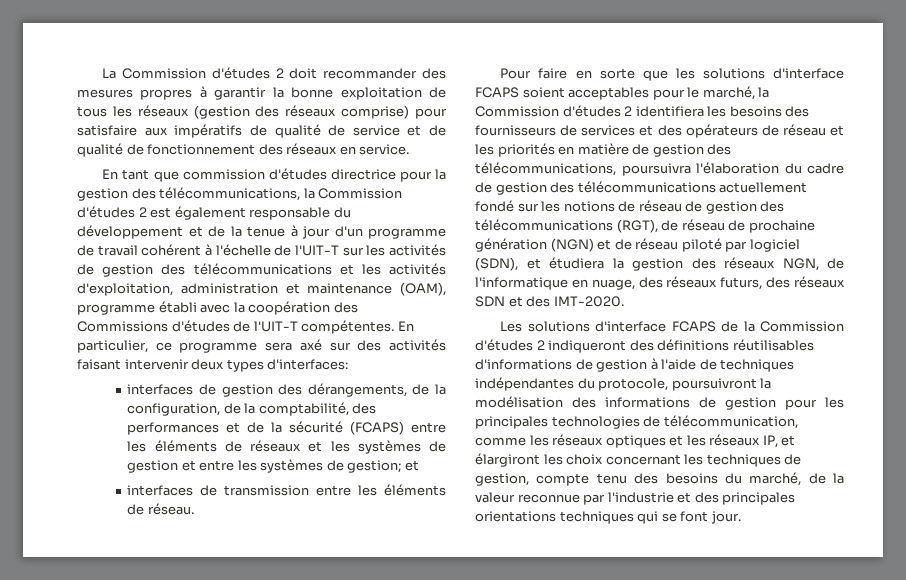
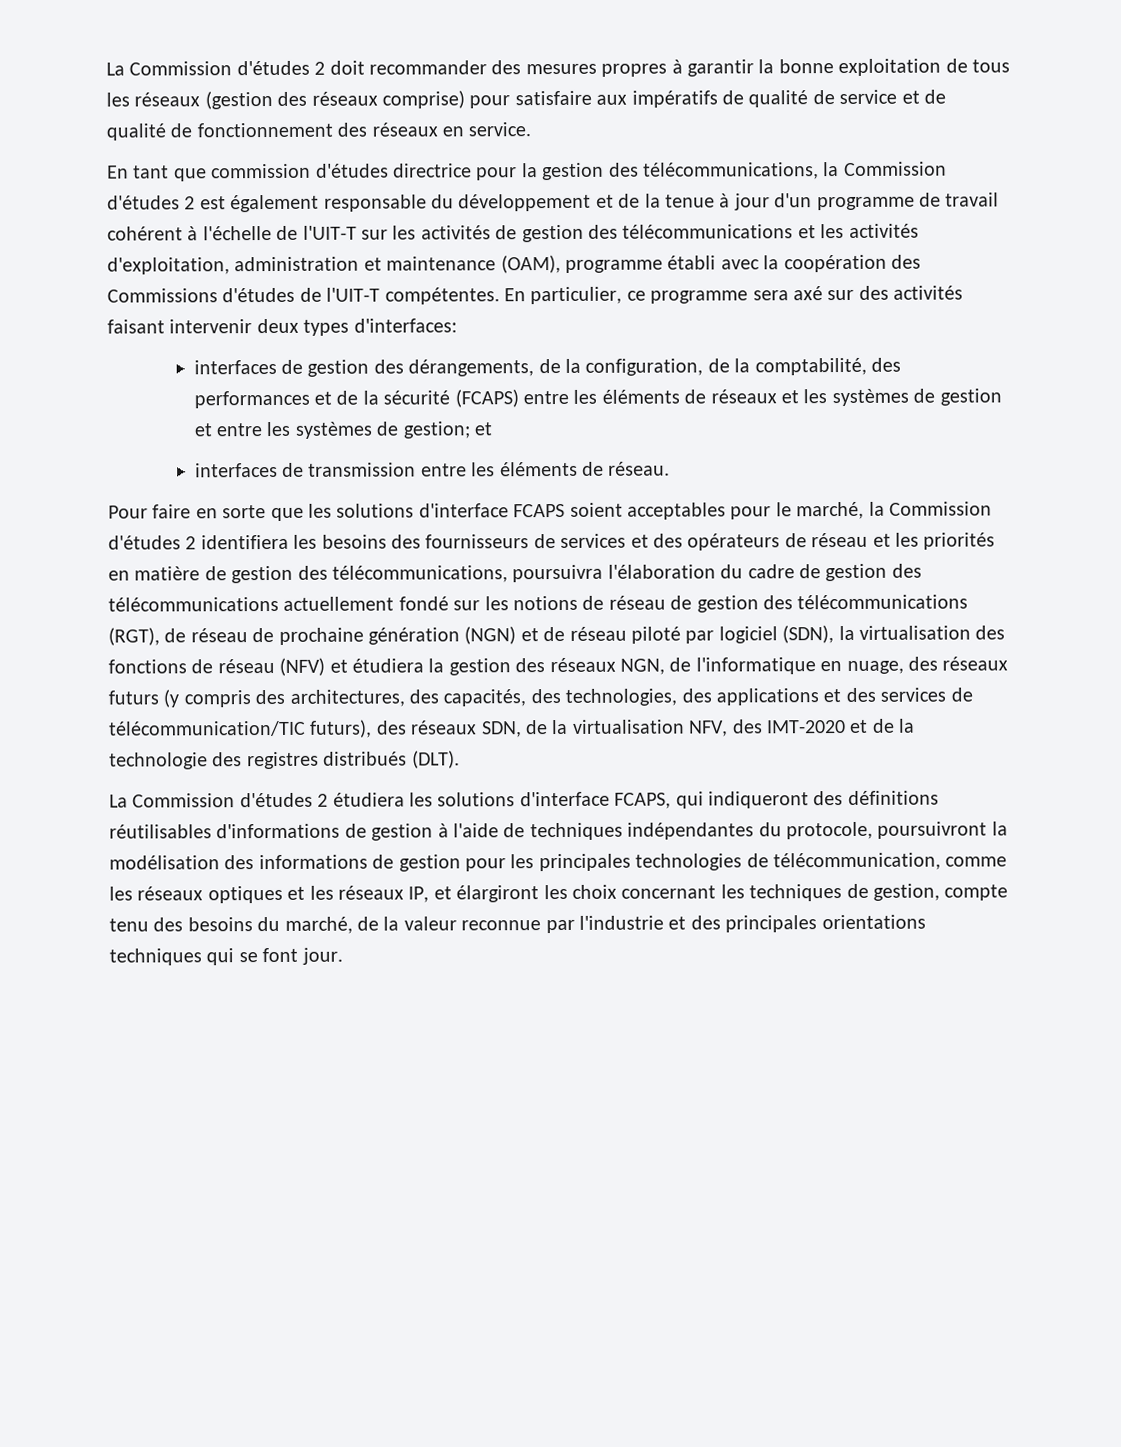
- Pour faire en sorte que les solutions d'interface FCAPS soient acceptables pour le marché, la Commission d'études 2 identifiera les besoins des fournisseurs de services et des opérateurs de réseau et les priorités en matière de gestion des télécommunications, poursuivra l'élaboration du cadre de gestion des télécommunications actuellement fondé sur les notions de réseau de gestion des télécommunications (RGT), de réseau de prochaine génération (NGN) et de réseau piloté par logiciel (SDN), et étudiera la gestion des réseaux NGN, de l'informatique en nuage, des réseaux futurs, des réseaux SDN et des IMT-2020.
- Les solutions d'interface FCAPS de la Commission d'études 2 indiqueront des définitions réutilisables d'informations de gestion à l'aide de techniques indépendantes du protocole, poursuivront la modélisation des informations de gestion pour les principales technologies de télécommunication, comme les réseaux optiques et les réseaux IP, et élargiront les choix concernant les techniques de gestion, compte tenu des besoins du marché, de la valeur reconnue par l'industrie et des principales orientations techniques qui se font jour.
+ Pour faire en sorte que les solutions d'interface FCAPS soient acceptables pour le marché, la Commission d'études 2 identifiera les besoins des fournisseurs de services et des opérateurs de réseau et les priorités en matière de gestion des télécommunications, poursuivra l'élaboration du cadre de gestion des télécommunications actuellement fondé sur les notions de réseau de gestion des télécommunications (RGT), de réseau de prochaine génération (NGN) et de réseau piloté par logiciel (SDN), la virtualisation des fonctions de réseau (NFV) et étudiera la gestion des réseaux NGN, de l'informatique en nuage, des réseaux futurs (y compris des architectures, des capacités, des technologies, des applications et des services de télécommunication/TIC futurs), des réseaux SDN, de la virtualisation NFV, des IMT-2020 et de la technologie des registres distribués (DLT).
+ La Commission d'études 2 étudiera les solutions d'interface FCAPS, qui indiqueront des définitions réutilisables d'informations de gestion à l'aide de techniques indépendantes du protocole, poursuivront la modélisation des informations de gestion pour les principales technologies de télécommunication, comme les réseaux optiques et les réseaux IP, et élargiront les choix concernant les techniques de gestion, compte tenu des besoins du marché, de la valeur reconnue par l'industrie et des principales orientations techniques qui se font jour.

